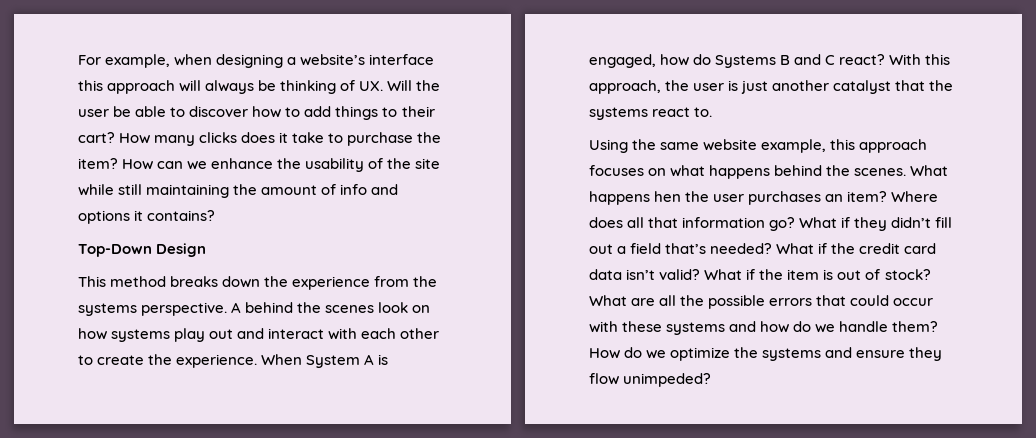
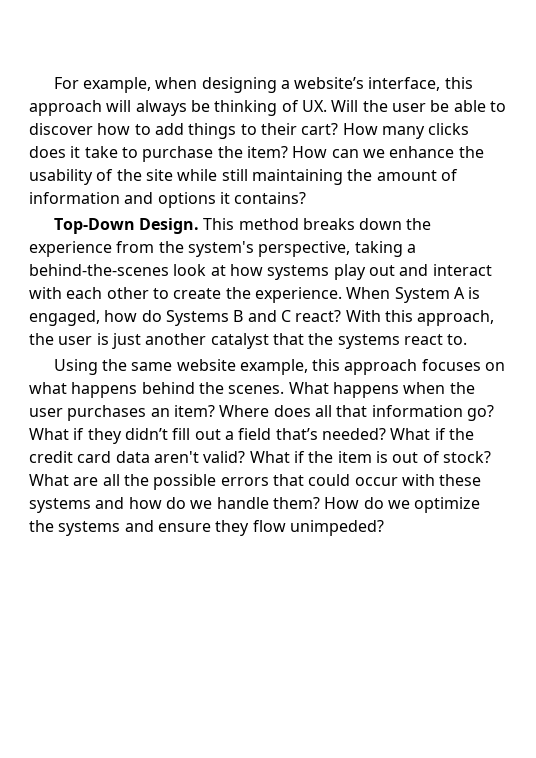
- For example, when designing a website’s interface this approach will always be thinking of UX. Will the user be able to discover how to add things to their cart?
+ For example, when designing a website’s interface, this approach will always be thinking of UX. Will the user be able to discover how to add things to their cart?
- How can we enhance the usability of the site while still maintaining the amount of info and options it contains?
+ How can we enhance the usability of the site while still maintaining the amount of information and options it contains?
- Top-Down Design
- This method breaks down the experience from the systems perspective. A behind the scenes look on how systems play out and interact with each other to create the experience.
+ Top-Down Design. This method breaks down the experience from the system's perspective, taking a behind-the-scenes look at how systems play out and interact with each other to create the experience.
- What happens hen the user purchases an item?
+ What happens when the user purchases an item?
- What if the credit card data isn’t valid?
+ What if the credit card data aren't valid?

